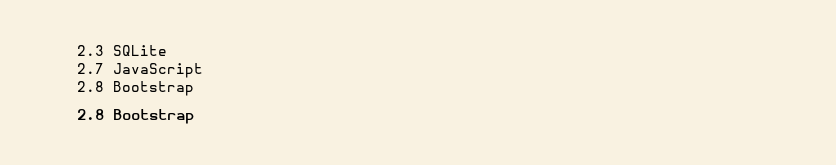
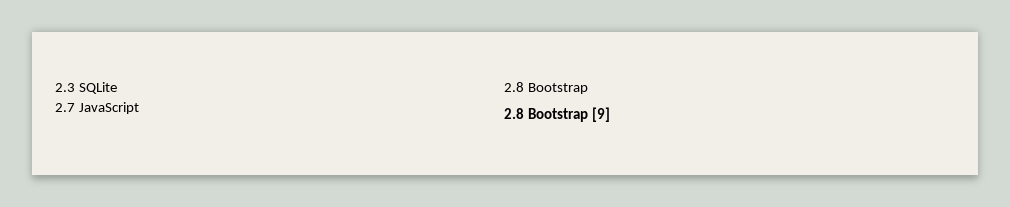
  2.7 JavaScript
  2.8 Bootstrap
- 2.8 Bootstrap
+ 2.8 Bootstrap [9]

